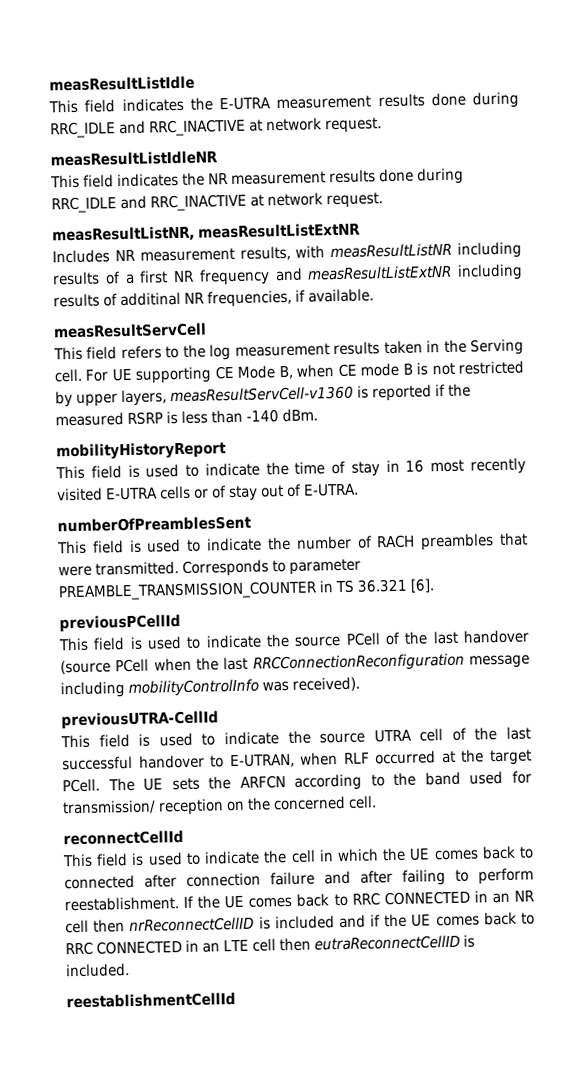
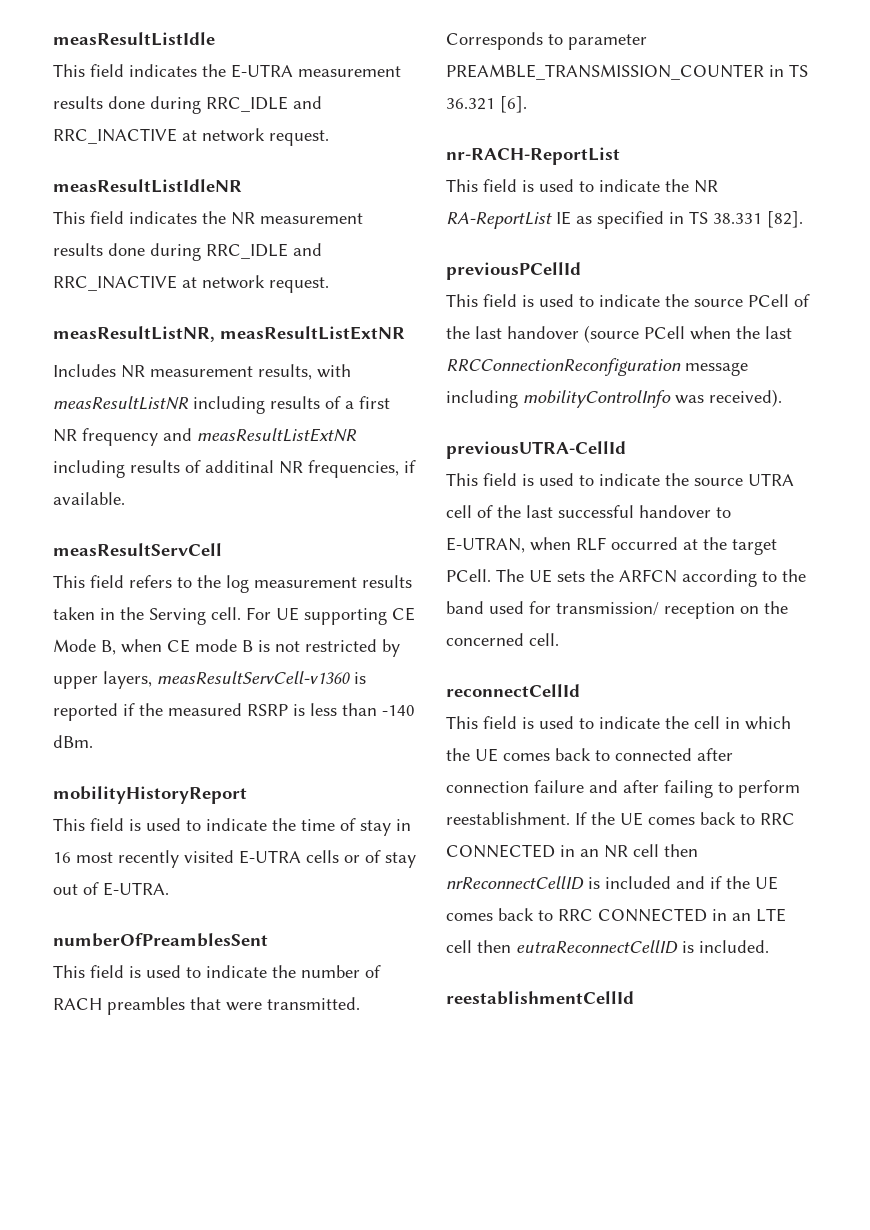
+ nr-RACH-ReportList
+ This field is used to indicate the NR RA-ReportList IE as specified in TS 38.331 [82].

